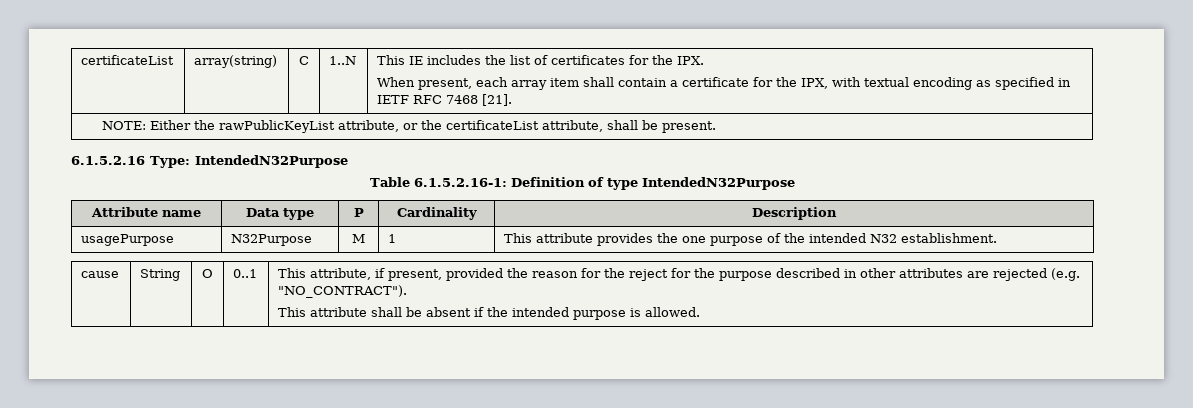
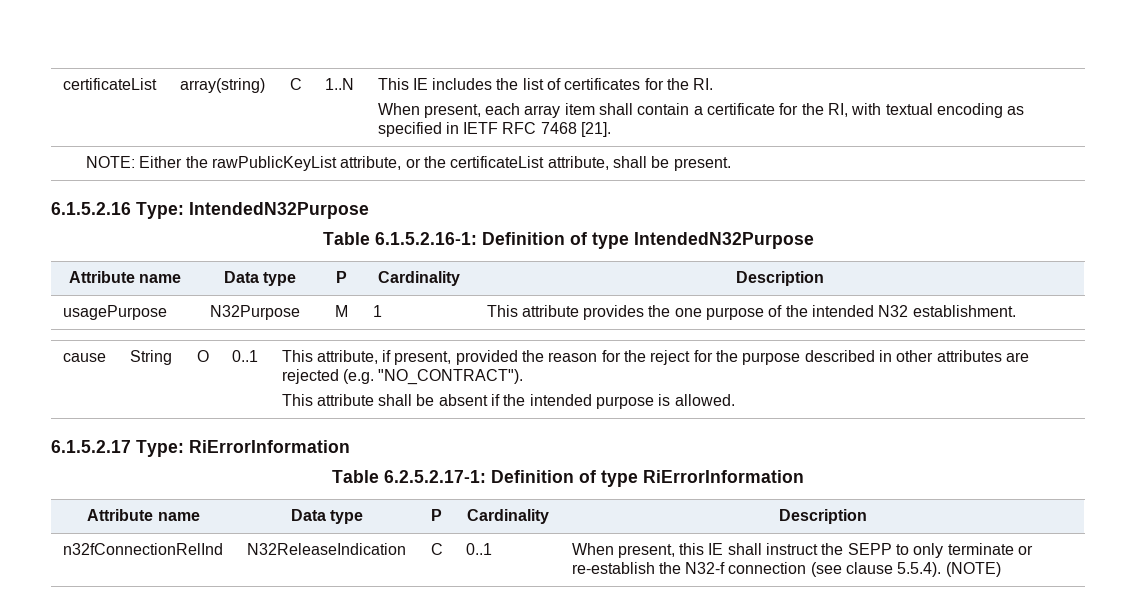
- certificateList | array(string) | C | 1..N | This IE includes the list of certificates for the IPX.
- When present, each array item shall contain a certificate for the IPX, with textual encoding as specified in IETF RFC 7468 [21].
+ certificateList | array(string) | C | 1..N | This IE includes the list of certificates for the RI.
+ When present, each array item shall contain a certificate for the RI, with textual encoding as specified in IETF RFC 7468 [21].
+ 6.1.5.2.17 Type: RiErrorInformation
+ Table 6.2.5.2.17-1: Definition of type RiErrorInformation
+ Attribute name | Data type | P | Cardinality | Description
+ n32fConnectionRelInd | N32ReleaseIndication | C | 0..1 | When present, this IE shall instruct the SEPP to only terminate or re-establish the N32-f connection (see clause 5.5.4). (NOTE)

